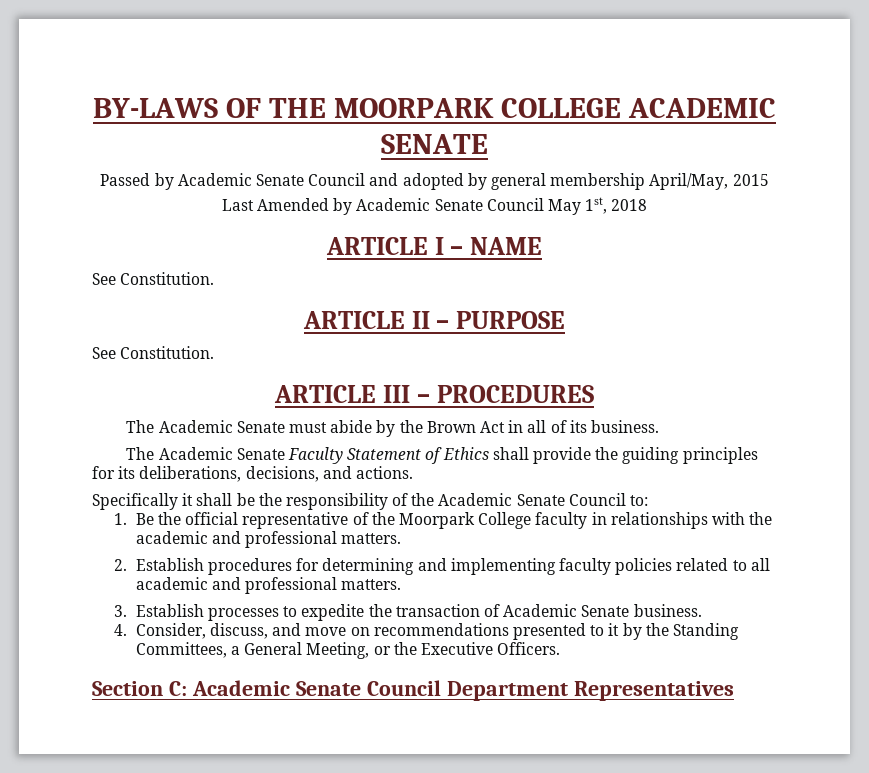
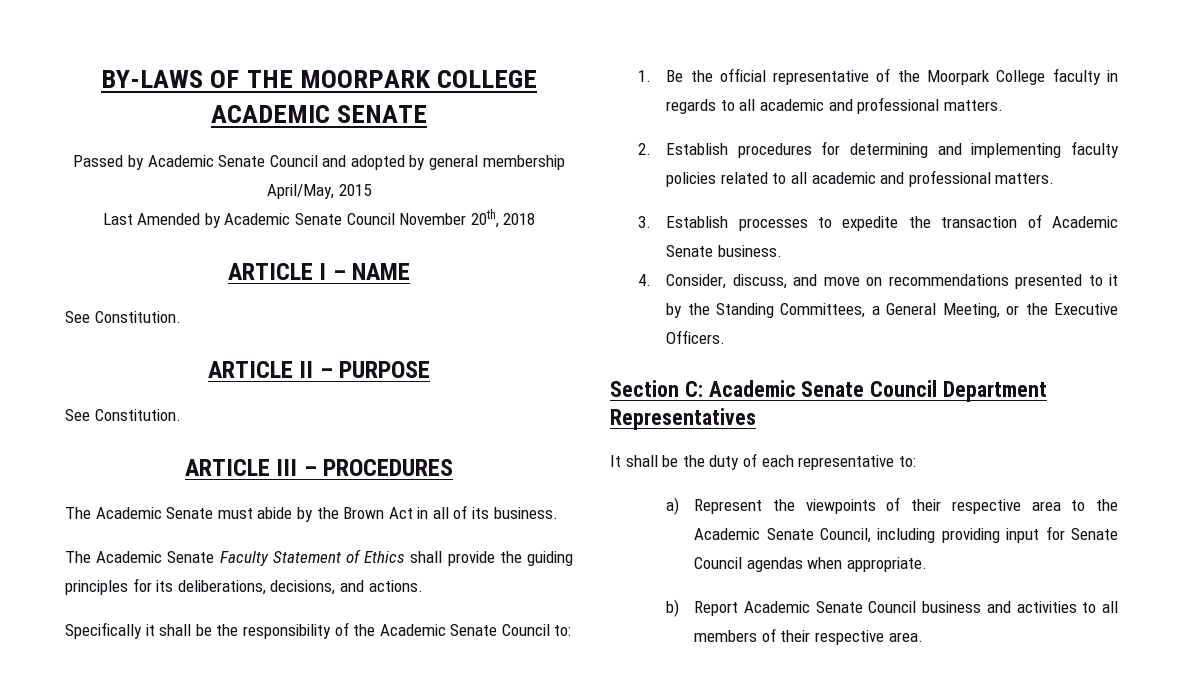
- Last Amended by Academic Senate Council May 1st, 2018
+ Last Amended by Academic Senate Council November 20th, 2018
- 1. Be the official representative of the Moorpark College faculty in relationships with the academic and professional matters.
+ 1. Be the official representative of the Moorpark College faculty in regards to all academic and professional matters.
+ It shall be the duty of each representative to:
+ a) Represent the viewpoints of their respective area to the Academic Senate Council, including providing input for Senate Council agendas when appropriate.
+ b) Report Academic Senate Council business and activities to all members of their respective area.

